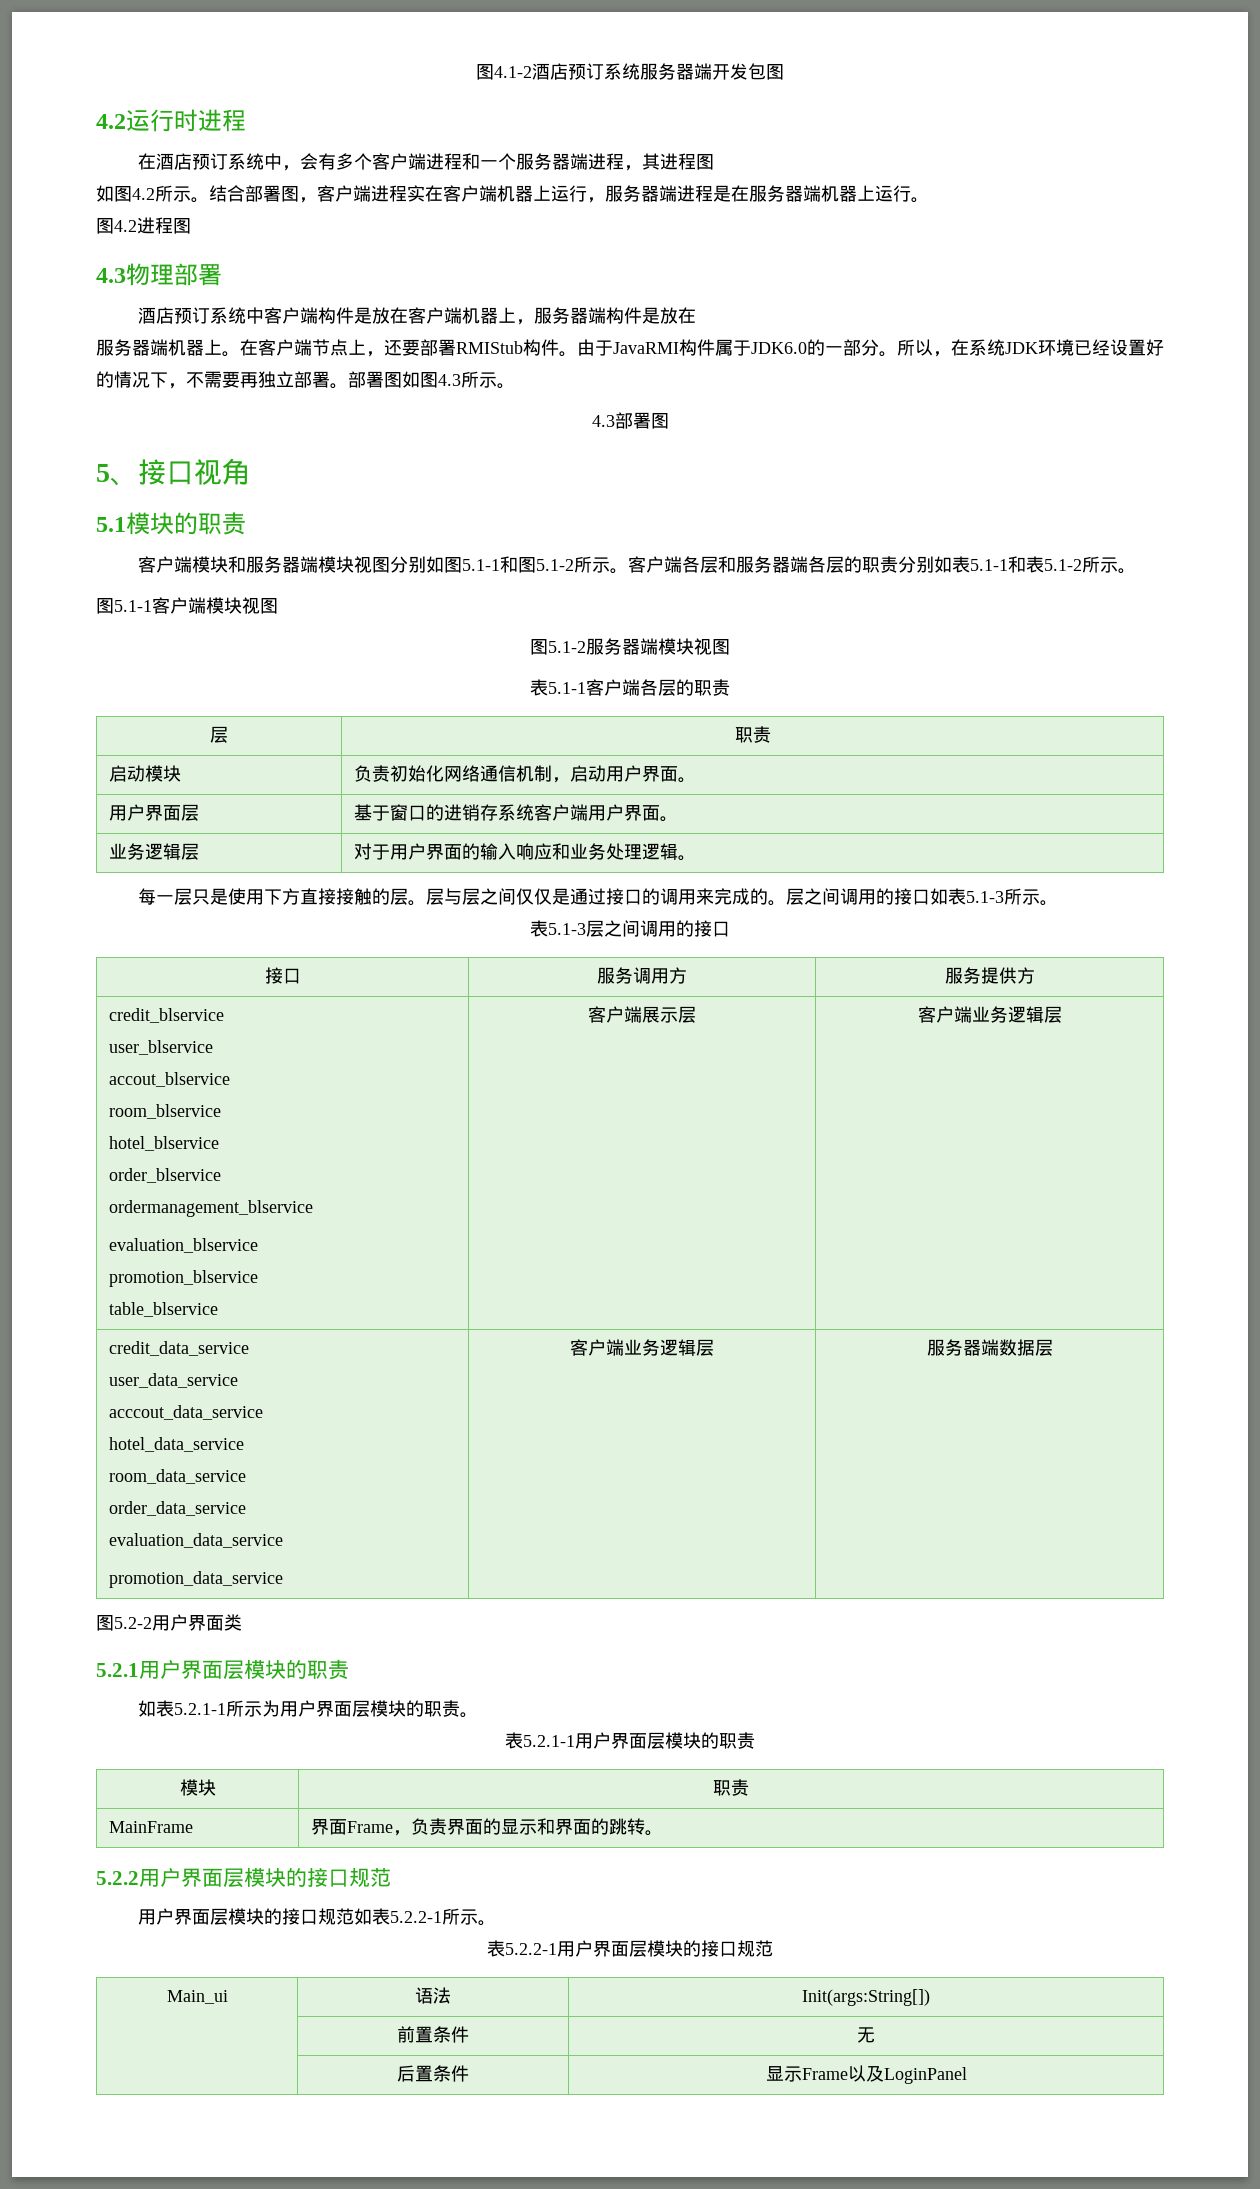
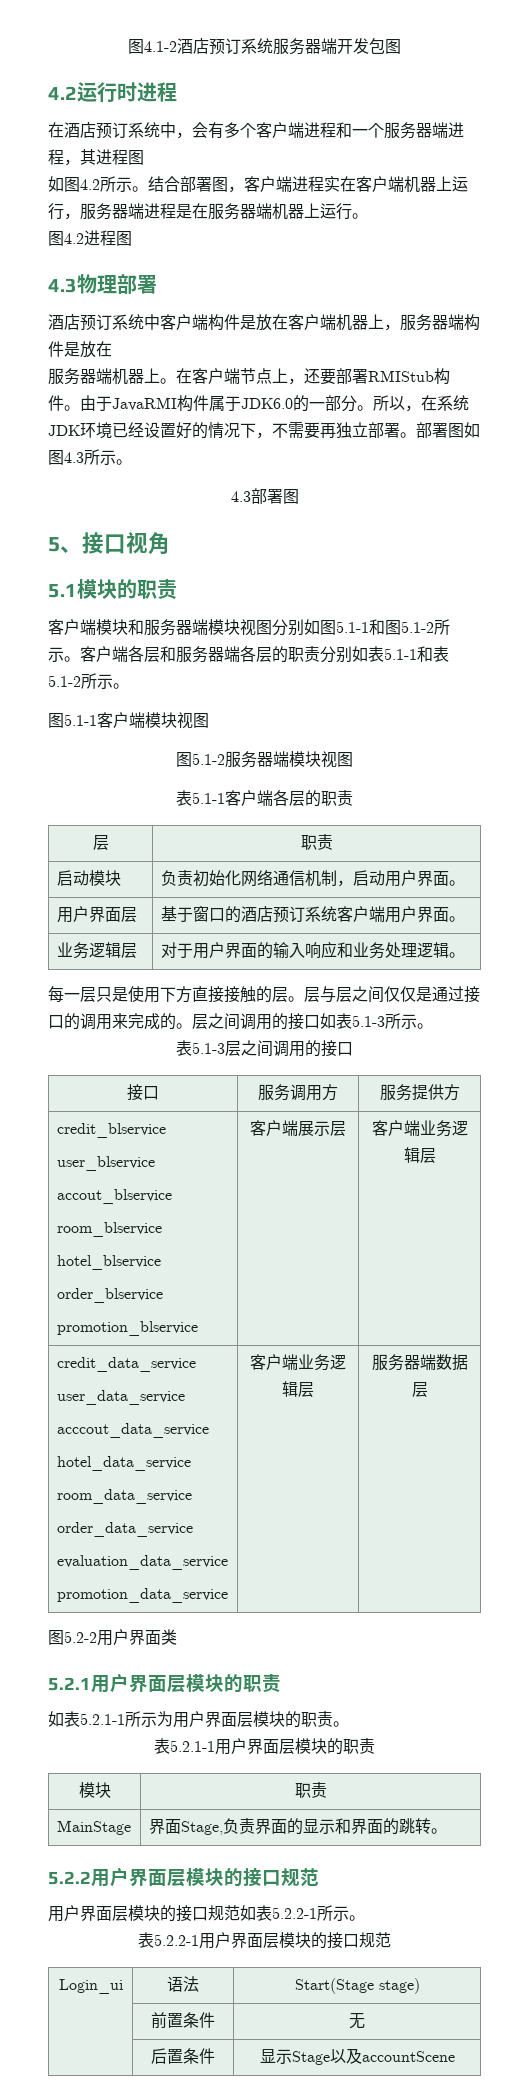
- 用户界面层 | 基于窗口的进销存系统客户端用户界面。
+ 用户界面层 | 基于窗口的酒店预订系统客户端用户界面。
  credit_blservice
  user_blservice
  accout_blservice
  room_blservice
  hotel_blservice
  order_blservice
- ordermanagement_blservice
- evaluation_blservice
- promotion_blservice
- table_blservice | 客户端展示层 | 客户端业务逻辑层
+ promotion_blservice | 客户端展示层 | 客户端业务逻辑层
- MainFrame | 界面Frame，负责界面的显示和界面的跳转。
+ MainStage | 界面Stage,负责界面的显示和界面的跳转。
- Main_ui | 语法 | Init(args:String[])
+ Login_ui | 语法 | Start(Stage stage)
- | 后置条件 | 显示Frame以及LoginPanel
+ | 后置条件 | 显示Stage以及accountScene

